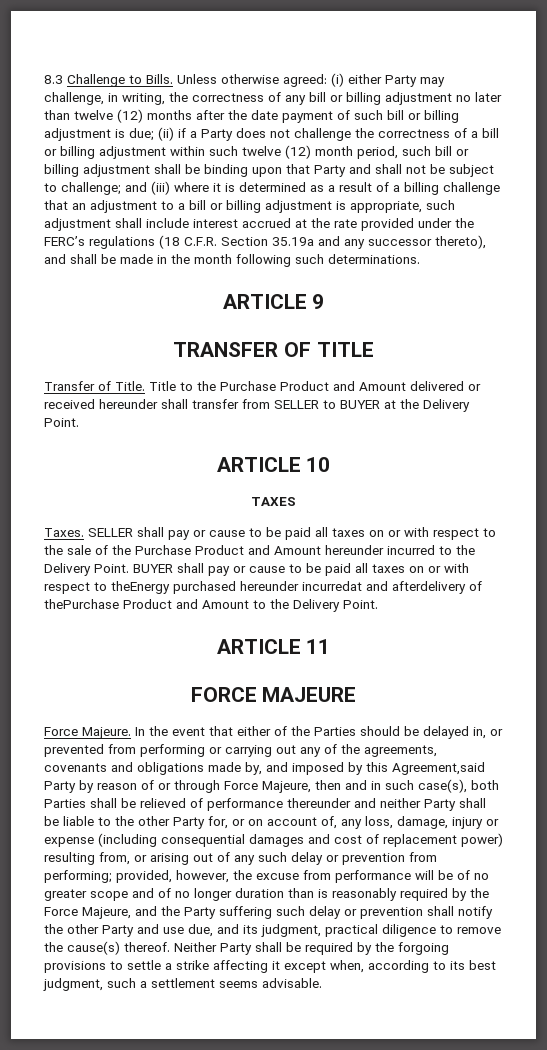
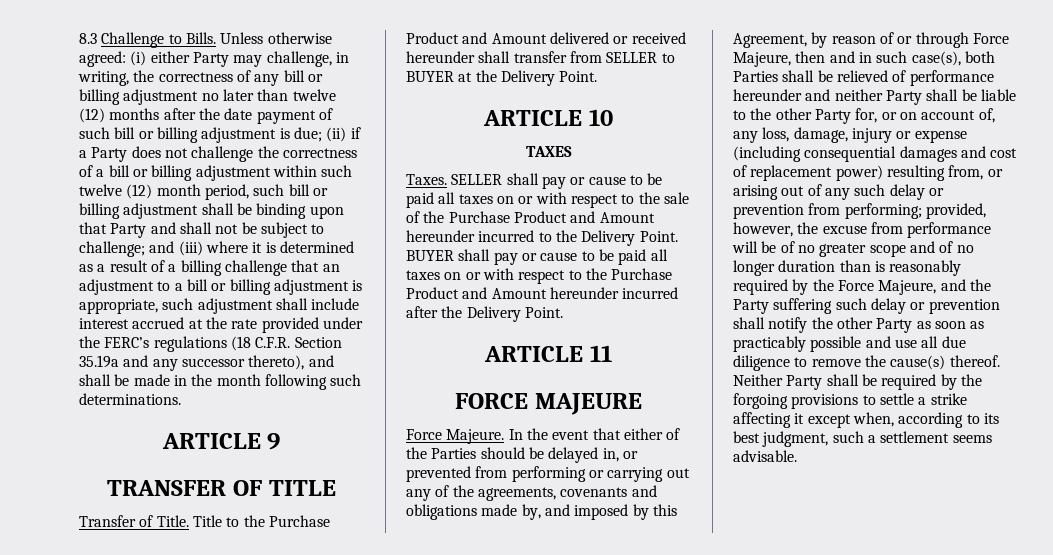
- BUYER shall pay or cause to be paid all taxes on or with respect to theEnergy purchased hereunder incurredat and afterdelivery of thePurchase Product and Amount to the Delivery Point.
+ BUYER shall pay or cause to be paid all taxes on or with respect to the Purchase Product and Amount hereunder incurred after the Delivery Point.
- In the event that either of the Parties should be delayed in, or prevented from performing or carrying out any of the agreements, covenants and obligations made by, and imposed by this Agreement,said Party by reason of or through Force Majeure, then and in such case(s), both Parties shall be relieved of performance thereunder and neither Party shall be liable to the other Party for, or on account of, any loss, damage, injury or expense (including consequential damages and cost of replacement power) resulting from, or arising out of any such delay or prevention from performing;
+ In the event that either of the Parties should be delayed in, or prevented from performing or carrying out any of the agreements, covenants and obligations made by, and imposed by this Agreement, by reason of or through Force Majeure, then and in such case(s), both Parties shall be relieved of performance hereunder and neither Party shall be liable to the other Party for, or on account of, any loss, damage, injury or expense (including consequential damages and cost of replacement power) resulting from, or arising out of any such delay or prevention from performing;
- provided, however, the excuse from performance will be of no greater scope and of no longer duration than is reasonably required by the Force Majeure, and the Party suffering such delay or prevention shall notify the other Party and use due, and its judgment, practical diligence to remove the cause(s) thereof.
+ provided, however, the excuse from performance will be of no greater scope and of no longer duration than is reasonably required by the Force Majeure, and the Party suffering such delay or prevention shall notify the other Party as soon as practicably possible and use all due diligence to remove the cause(s) thereof.

